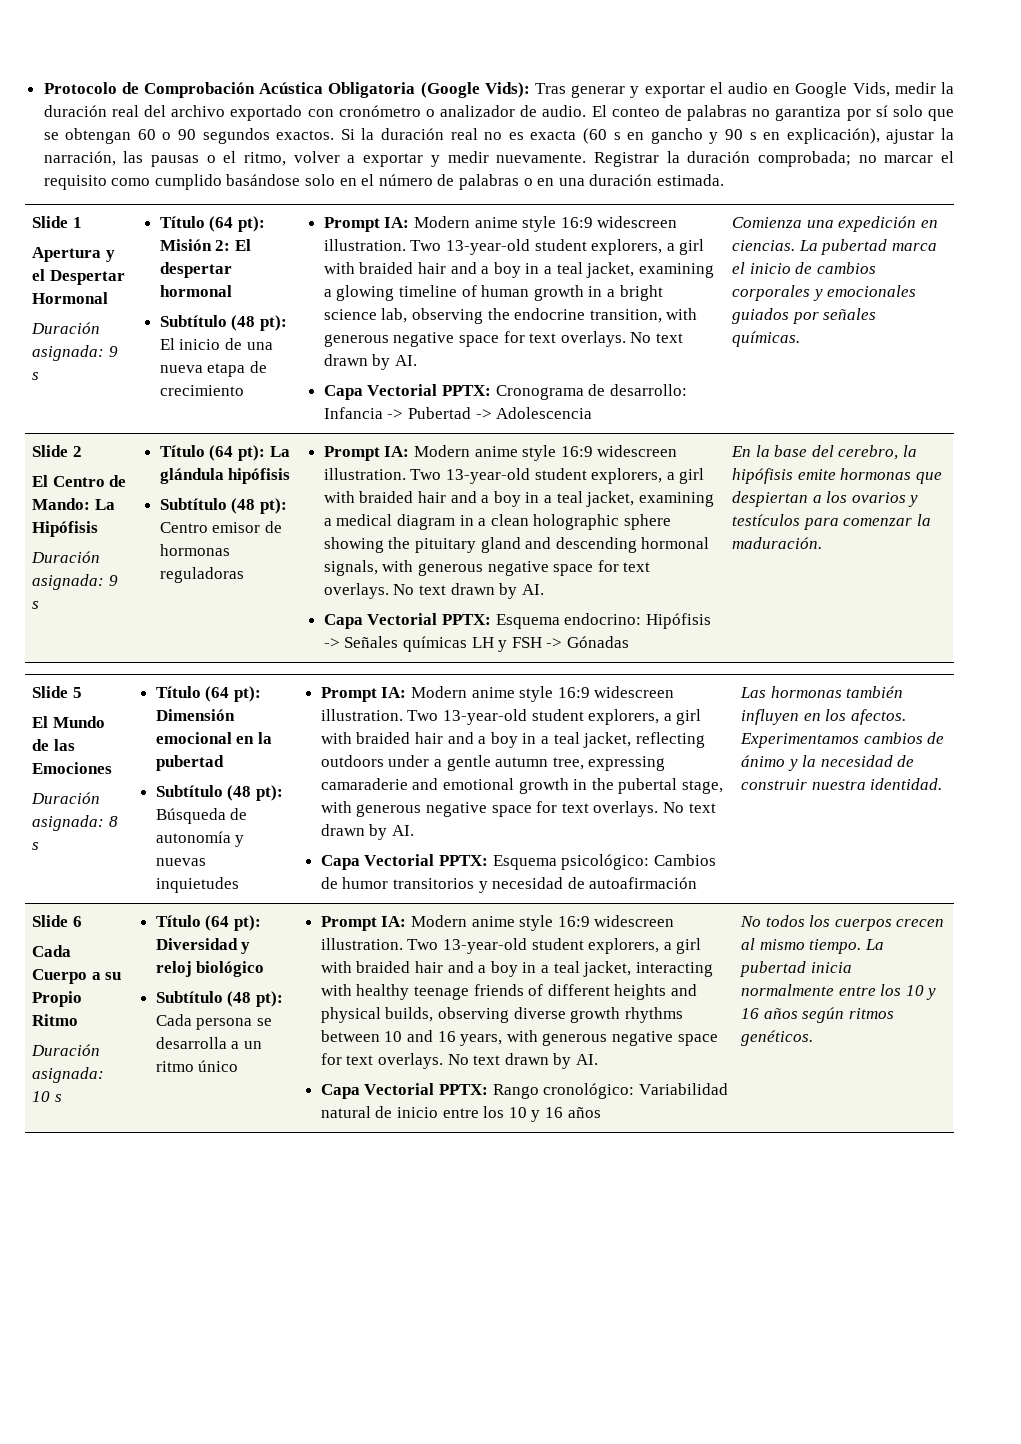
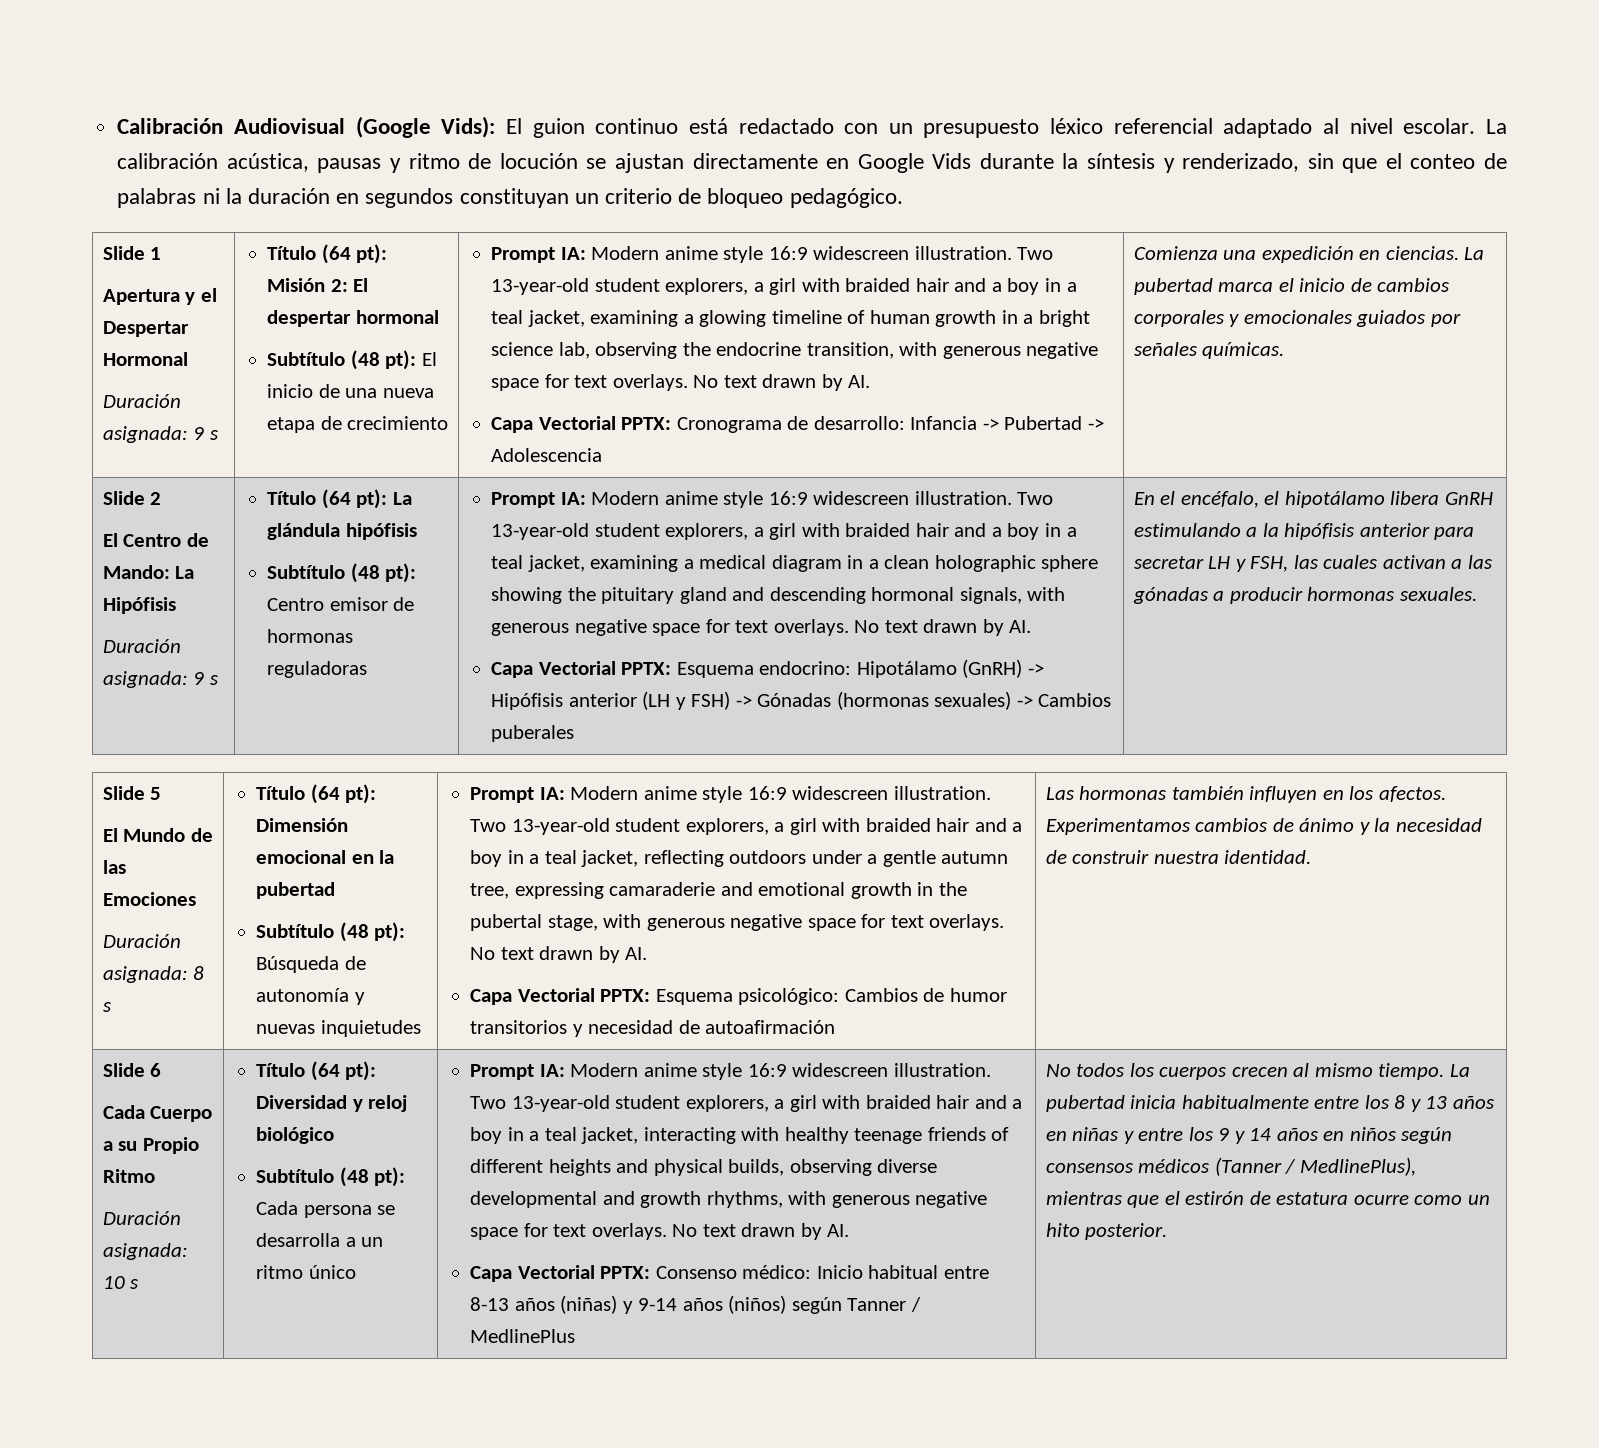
- Protocolo de Comprobación Acústica Obligatoria (Google Vids): Tras generar y exportar el audio en Google Vids, medir la duración real del archivo exportado con cronómetro o analizador de audio. El conteo de palabras no garantiza por sí solo que se obtengan 60 o 90 segundos exactos. Si la duración real no es exacta (60 s en gancho y 90 s en explicación), ajustar la narración, las pausas o el ritmo, volver a exportar y medir nuevamente. Registrar la duración comprobada; no marcar el requisito como cumplido basándose solo en el número de palabras o en una duración estimada.
+ Calibración Audiovisual (Google Vids): El guion continuo está redactado con un presupuesto léxico referencial adaptado al nivel escolar. La calibración acústica, pausas y ritmo de locución se ajustan directamente en Google Vids durante la síntesis y renderizado, sin que el conteo de palabras ni la duración en segundos constituyan un criterio de bloqueo pedagógico.
- Capa Vectorial PPTX: Esquema endocrino: Hipófisis -> Señales químicas LH y FSH -> Gónadas | En la base del cerebro, la hipófisis emite hormonas que despiertan a los ovarios y testículos para comenzar la maduración.
+ Capa Vectorial PPTX: Esquema endocrino: Hipotálamo (GnRH) -> Hipófisis anterior (LH y FSH) -> Gónadas (hormonas sexuales) -> Cambios puberales | En el encéfalo, el hipotálamo libera GnRH estimulando a la hipófisis anterior para secretar LH y FSH, las cuales activan a las gónadas a producir hormonas sexuales.
- Two 13-year-old student explorers, a girl with braided hair and a boy in a teal jacket, interacting with healthy teenage friends of different heights and physical builds, observing diverse growth rhythms between 10 and 16 years, with generous negative space for text overlays.
+ Two 13-year-old student explorers, a girl with braided hair and a boy in a teal jacket, interacting with healthy teenage friends of different heights and physical builds, observing diverse developmental and growth rhythms, with generous negative space for text overlays.
- Capa Vectorial PPTX: Rango cronológico: Variabilidad natural de inicio entre los 10 y 16 años
+ Capa Vectorial PPTX: Consenso médico: Inicio habitual entre 8-13 años (niñas) y 9-14 años (niños) según Tanner / MedlinePlus
- La pubertad inicia normalmente entre los 10 y 16 años según ritmos genéticos.
+ La pubertad inicia habitualmente entre los 8 y 13 años en niñas y entre los 9 y 14 años en niños según consensos médicos (Tanner / MedlinePlus), mientras que el estirón de estatura ocurre como un hito posterior.

